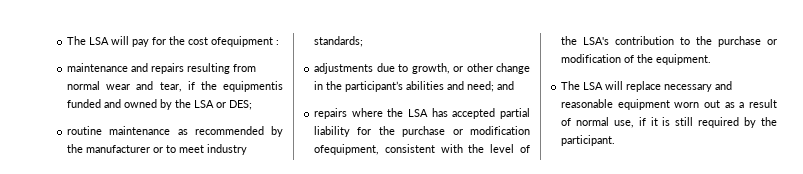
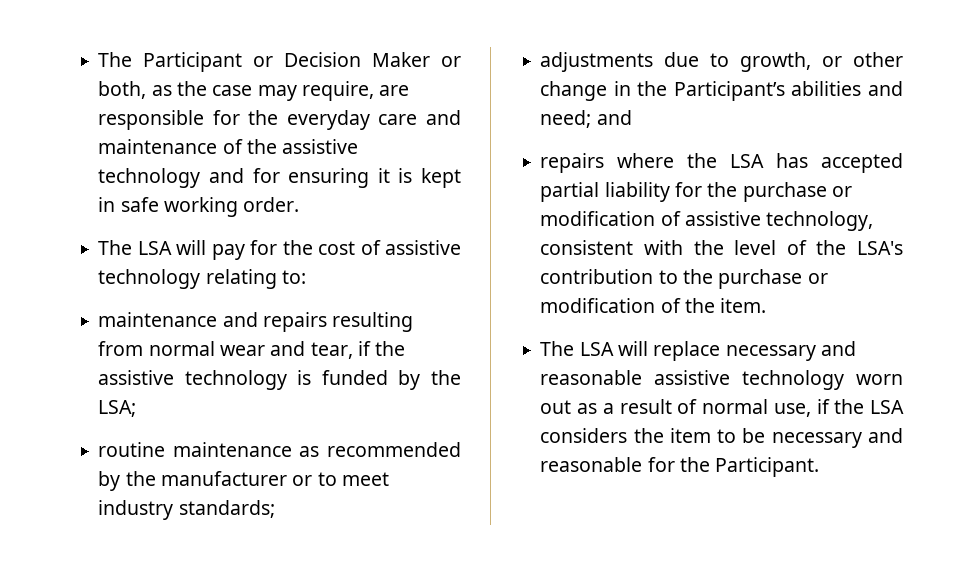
- The LSA will pay for the cost ofequipment :
+ The Participant or Decision Maker or both, as the case may require, are responsible for the everyday care and maintenance of the assistive technology and for ensuring it is kept in safe working order.
+ The LSA will pay for the cost of assistive technology relating to:
- maintenance and repairs resulting from normal wear and tear, if the equipmentis funded and owned by the LSA or DES;
+ maintenance and repairs resulting from normal wear and tear, if the assistive technology is funded by the LSA;
- adjustments due to growth, or other change in the participant’s abilities and need; and
+ adjustments due to growth, or other change in the Participant’s abilities and need; and
- repairs where the LSA has accepted partial liability for the purchase or modification ofequipment, consistent with the level of the LSA's contribution to the purchase or modification of the equipment.
+ repairs where the LSA has accepted partial liability for the purchase or modification of assistive technology, consistent with the level of the LSA's contribution to the purchase or modification of the item.
- The LSA will replace necessary and reasonable equipment worn out as a result of normal use, if it is still required by the participant.
+ The LSA will replace necessary and reasonable assistive technology worn out as a result of normal use, if the LSA considers the item to be necessary and reasonable for the Participant.

